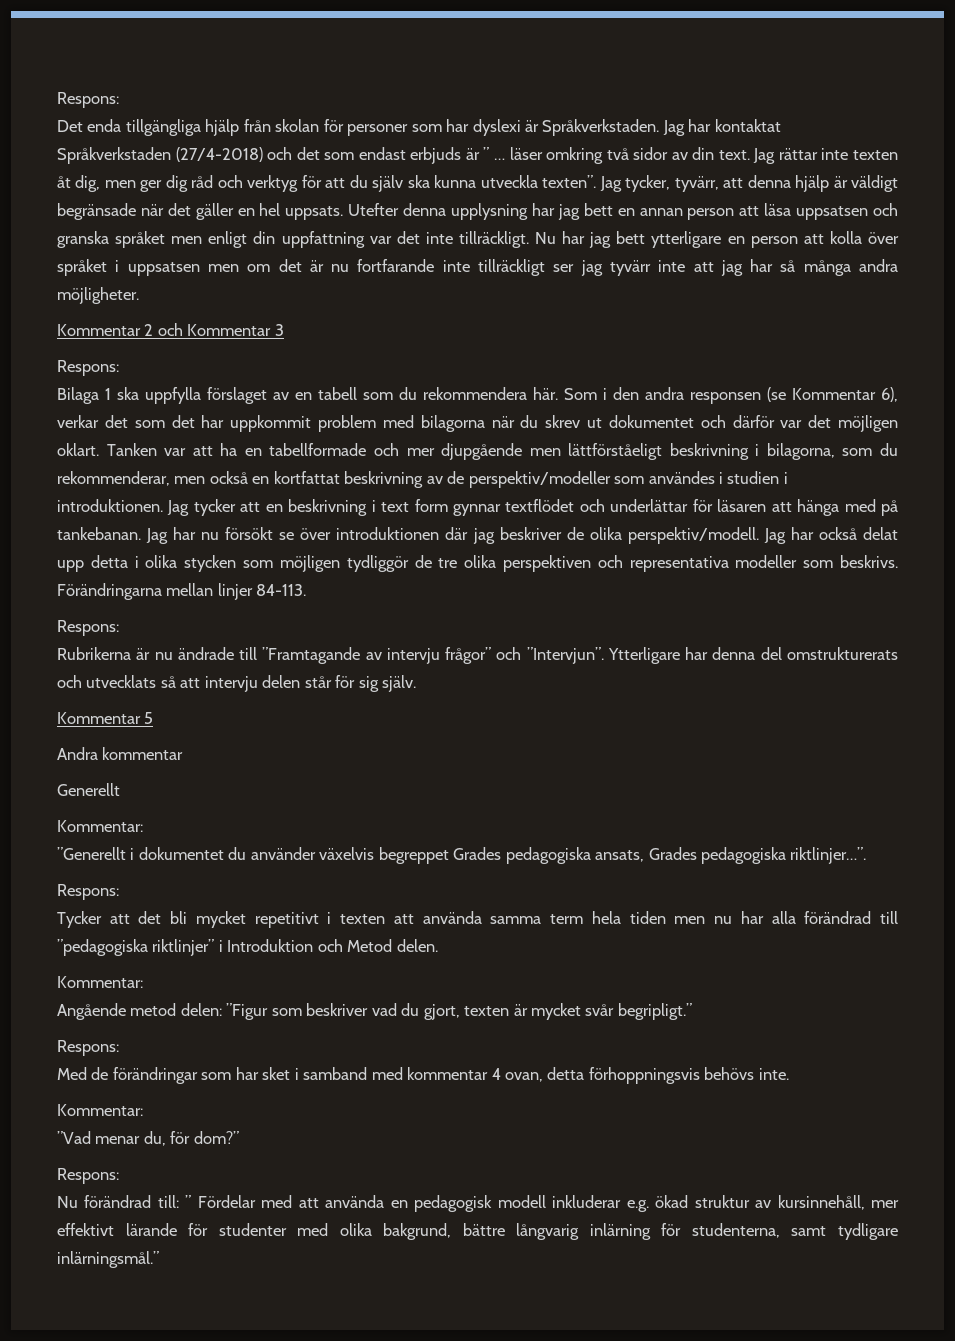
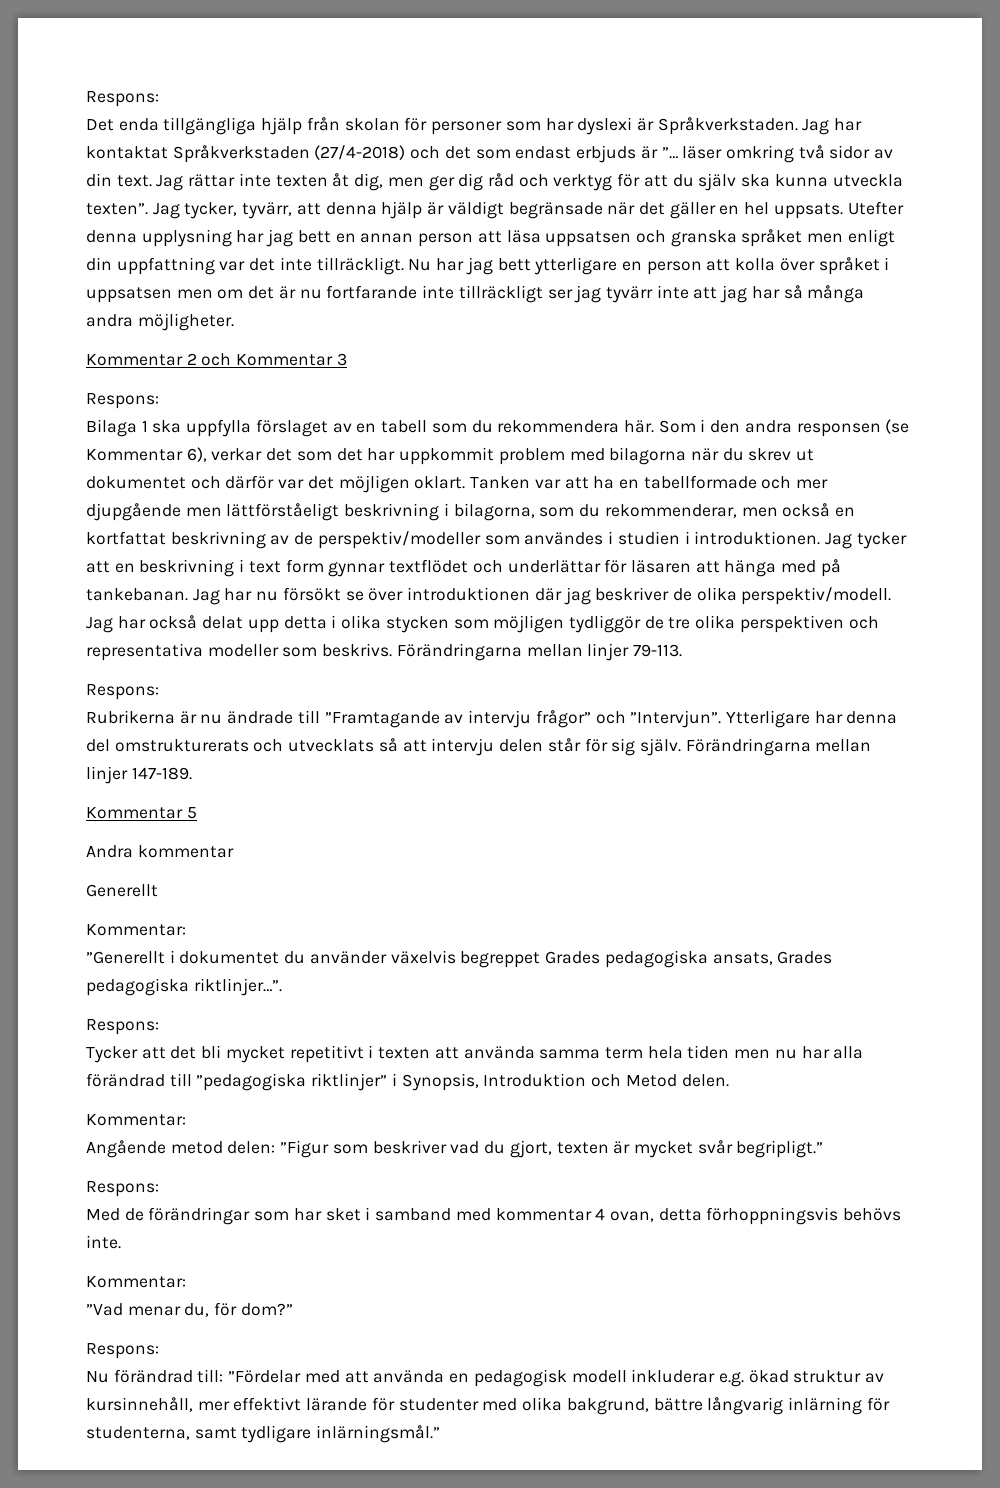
- Jag har kontaktat Språkverkstaden (27/4-2018) och det som endast erbjuds är ” … läser omkring två sidor av din text.
+ Jag har kontaktat Språkverkstaden (27/4-2018) och det som endast erbjuds är ”… läser omkring två sidor av din text.
- Förändringarna mellan linjer 84-113.
+ Förändringarna mellan linjer 79-113.
+ Förändringarna mellan linjer 147-189.
- Tycker att det bli mycket repetitivt i texten att använda samma term hela tiden men nu har alla förändrad till ”pedagogiska riktlinjer” i Introduktion och Metod delen.
+ Tycker att det bli mycket repetitivt i texten att använda samma term hela tiden men nu har alla förändrad till ”pedagogiska riktlinjer” i Synopsis, Introduktion och Metod delen.
- Nu förändrad till: ” Fördelar med att använda en pedagogisk modell inkluderar e.g. ökad struktur av kursinnehåll, mer effektivt lärande för studenter med olika bakgrund, bättre långvarig inlärning för studenterna, samt tydligare inlärningsmål.”
+ Nu förändrad till: ”Fördelar med att använda en pedagogisk modell inkluderar e.g. ökad struktur av kursinnehåll, mer effektivt lärande för studenter med olika bakgrund, bättre långvarig inlärning för studenterna, samt tydligare inlärningsmål.”

